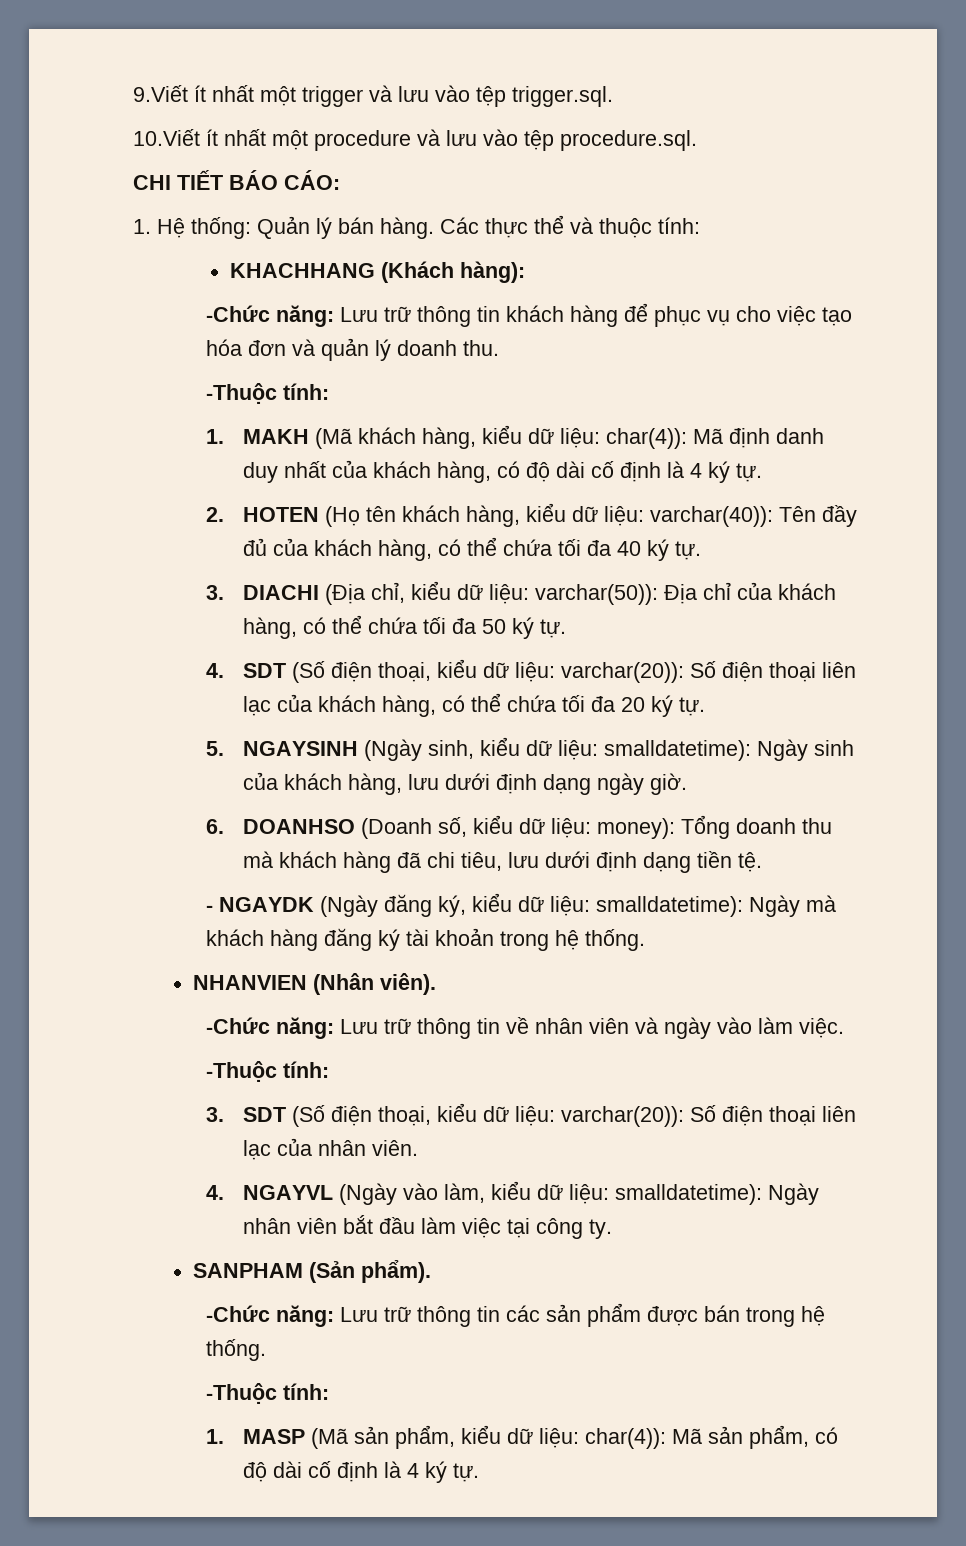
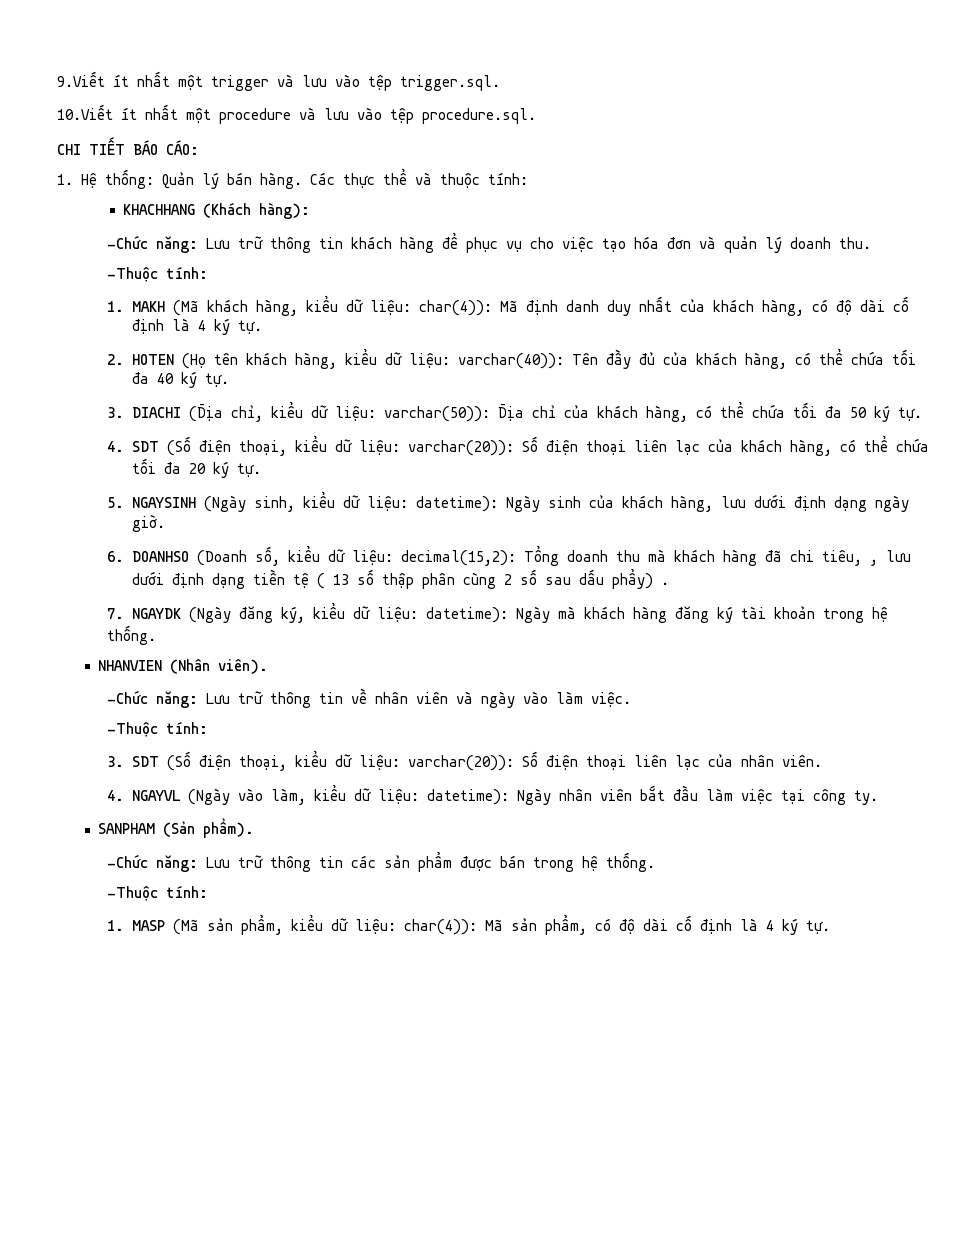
- 5. NGAYSINH (Ngày sinh, kiểu dữ liệu: smalldatetime): Ngày sinh của khách hàng, lưu dưới định dạng ngày giờ.
+ 5. NGAYSINH (Ngày sinh, kiểu dữ liệu: datetime): Ngày sinh của khách hàng, lưu dưới định dạng ngày giờ.
- 6. DOANHSO (Doanh số, kiểu dữ liệu: money): Tổng doanh thu mà khách hàng đã chi tiêu, lưu dưới định dạng tiền tệ.
- - NGAYDK (Ngày đăng ký, kiểu dữ liệu: smalldatetime): Ngày mà khách hàng đăng ký tài khoản trong hệ thống.
+ 6. DOANHSO (Doanh số, kiểu dữ liệu: decimal(15,2): Tổng doanh thu mà khách hàng đã chi tiêu, , lưu dưới định dạng tiền tệ ( 13 số thập phân cùng 2 số sau dấu phẩy) .
+ 7. NGAYDK (Ngày đăng ký, kiểu dữ liệu: datetime): Ngày mà khách hàng đăng ký tài khoản trong hệ thống.
- 4. NGAYVL (Ngày vào làm, kiểu dữ liệu: smalldatetime): Ngày nhân viên bắt đầu làm việc tại công ty.
+ 4. NGAYVL (Ngày vào làm, kiểu dữ liệu: datetime): Ngày nhân viên bắt đầu làm việc tại công ty.

